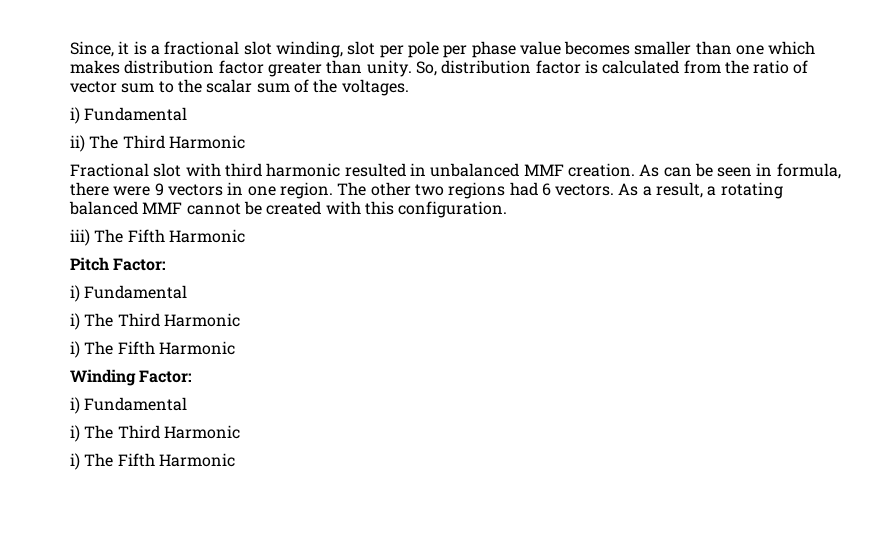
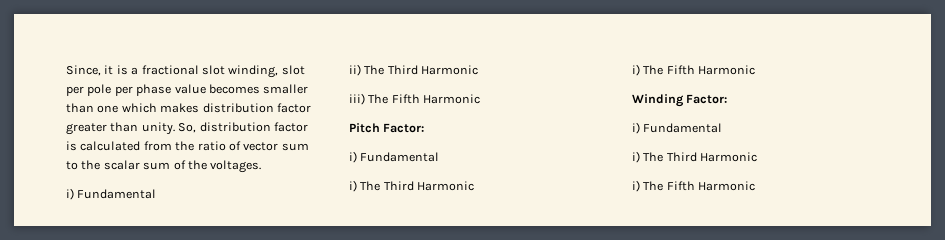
- Fractional slot with third harmonic resulted in unbalanced MMF creation. As can be seen in formula, there were 9 vectors in one region. The other two regions had 6 vectors. As a result, a rotating balanced MMF cannot be created with this configuration.

